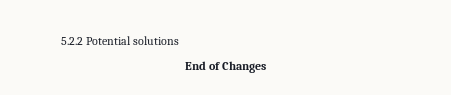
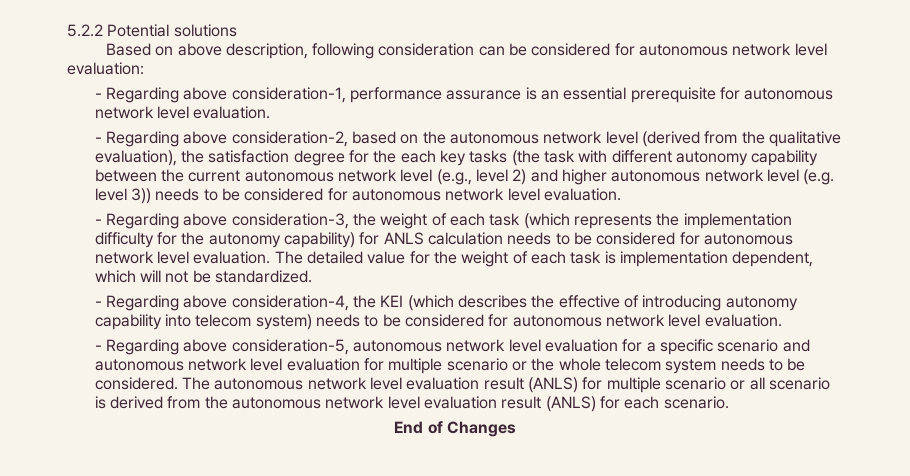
+ Based on above description, following consideration can be considered for autonomous network level evaluation:
+ - Regarding above consideration-1, performance assurance is an essential prerequisite for autonomous network level evaluation.
+ - Regarding above consideration-2, based on the autonomous network level (derived from the qualitative evaluation), the satisfaction degree for the each key tasks (the task with different autonomy capability between the current autonomous network level (e.g., level 2) and higher autonomous network level (e.g. level 3)) needs to be considered for autonomous network level evaluation.
+ - Regarding above consideration-3, the weight of each task (which represents the implementation difficulty for the autonomy capability) for ANLS calculation needs to be considered for autonomous network level evaluation. The detailed value for the weight of each task is implementation dependent, which will not be standardized.
+ - Regarding above consideration-4, the KEI (which describes the effective of introducing autonomy capability into telecom system) needs to be considered for autonomous network level evaluation.
+ - Regarding above consideration-5, autonomous network level evaluation for a specific scenario and autonomous network level evaluation for multiple scenario or the whole telecom system needs to be considered. The autonomous network level evaluation result (ANLS) for multiple scenario or all scenario is derived from the autonomous network level evaluation result (ANLS) for each scenario.

